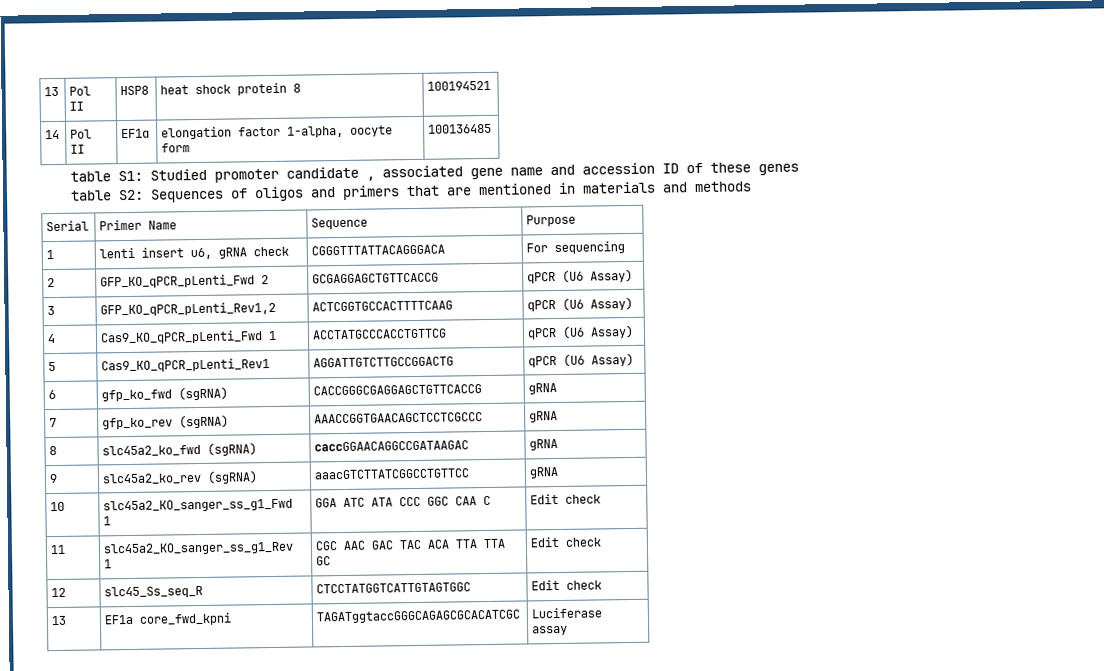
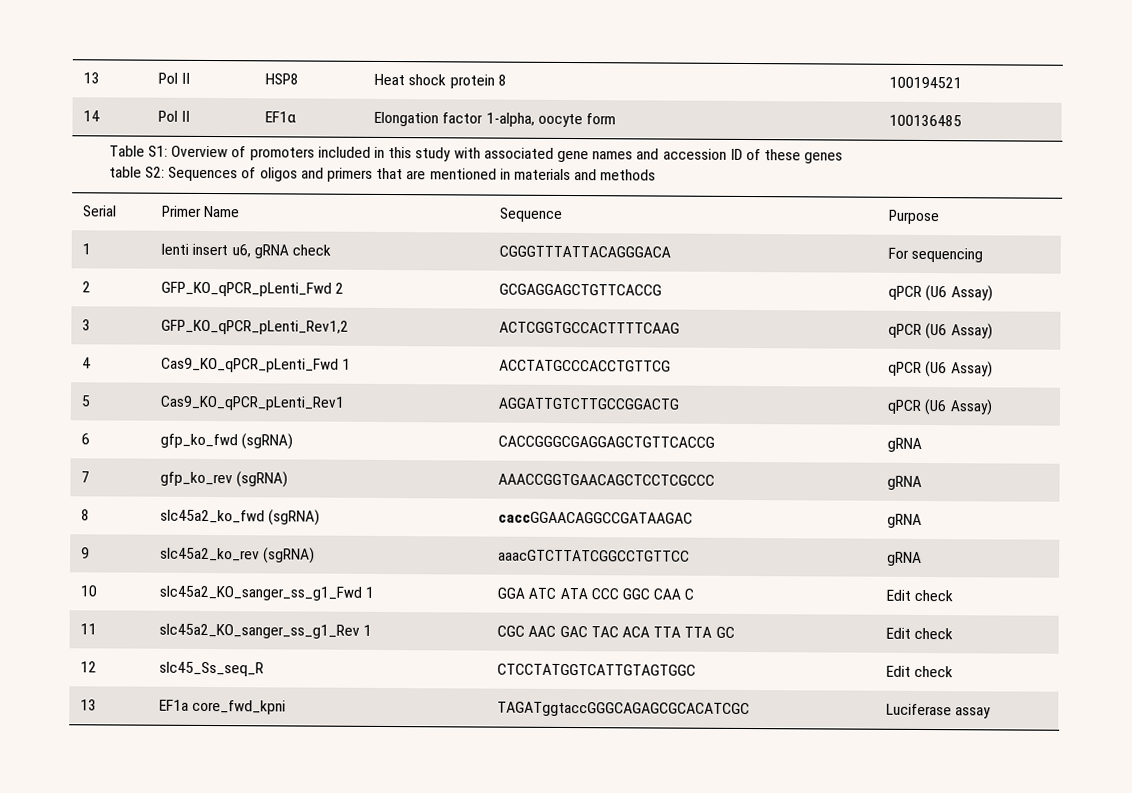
- 13 | Pol II | HSP8 | heat shock protein 8 | 100194521
+ 13 | Pol II | HSP8 | Heat shock protein 8 | 100194521
- 14 | Pol II | EF1α | elongation factor 1-alpha, oocyte form | 100136485
+ 14 | Pol II | EF1α | Elongation factor 1-alpha, oocyte form | 100136485
- table S1: Studied promoter candidate , associated gene name and accession ID of these genes
+ Table S1: Overview of promoters included in this study with associated gene names and accession ID of these genes

